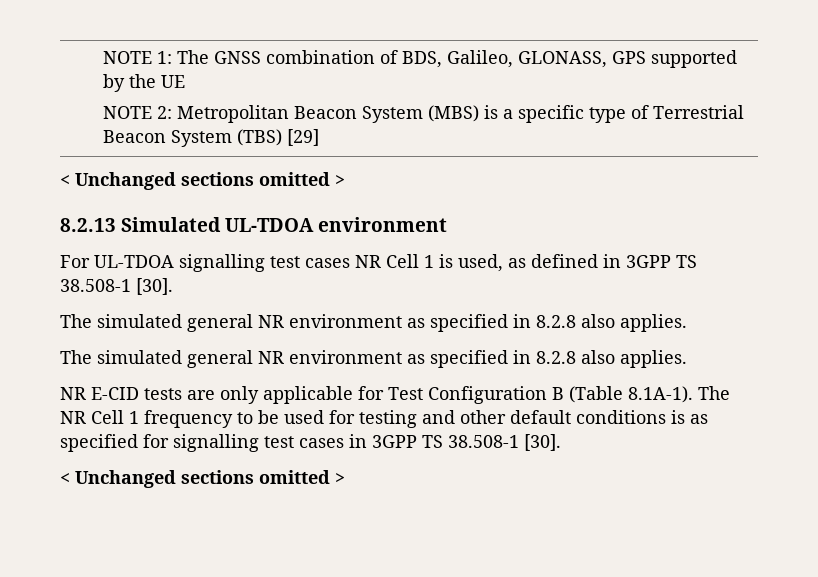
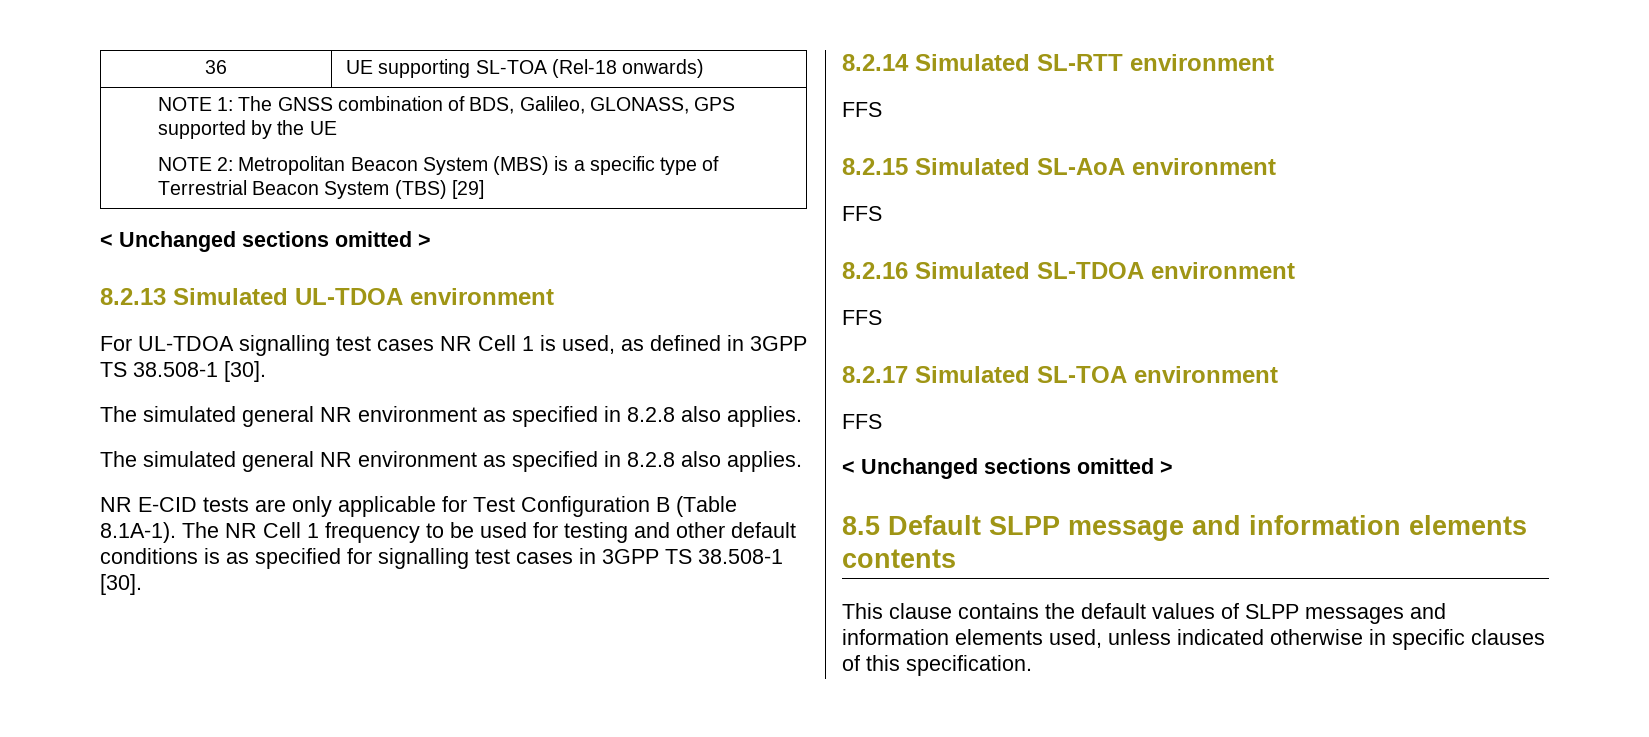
+ 36 | UE supporting SL-TOA (Rel-18 onwards)
  NR E-CID tests are only applicable for Test Configuration B (Table 8.1A-1). The NR Cell 1 frequency to be used for testing and other default conditions is as specified for signalling test cases in 3GPP TS 38.508-1 [30].
+ 8.2.14 Simulated SL-RTT environment
+ FFS
+ 8.2.15 Simulated SL-AoA environment
+ FFS
+ 8.2.16 Simulated SL-TDOA environment
+ FFS
+ 8.2.17 Simulated SL-TOA environment
+ FFS
  < Unchanged sections omitted >
+ 8.5 Default SLPP message and information elements contents
+ This clause contains the default values of SLPP messages and information elements used, unless indicated otherwise in specific clauses of this specification.

